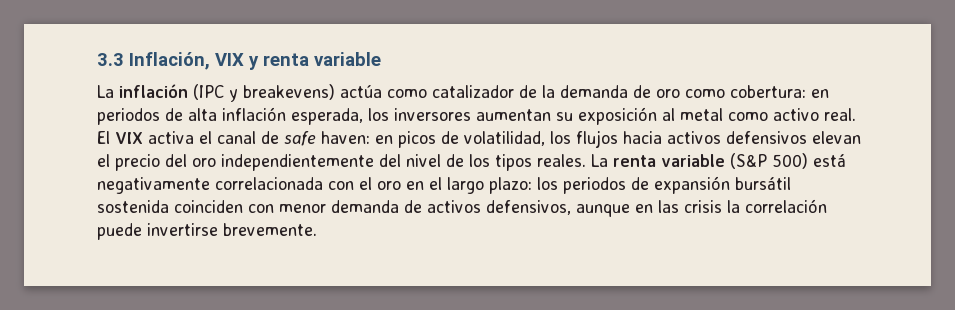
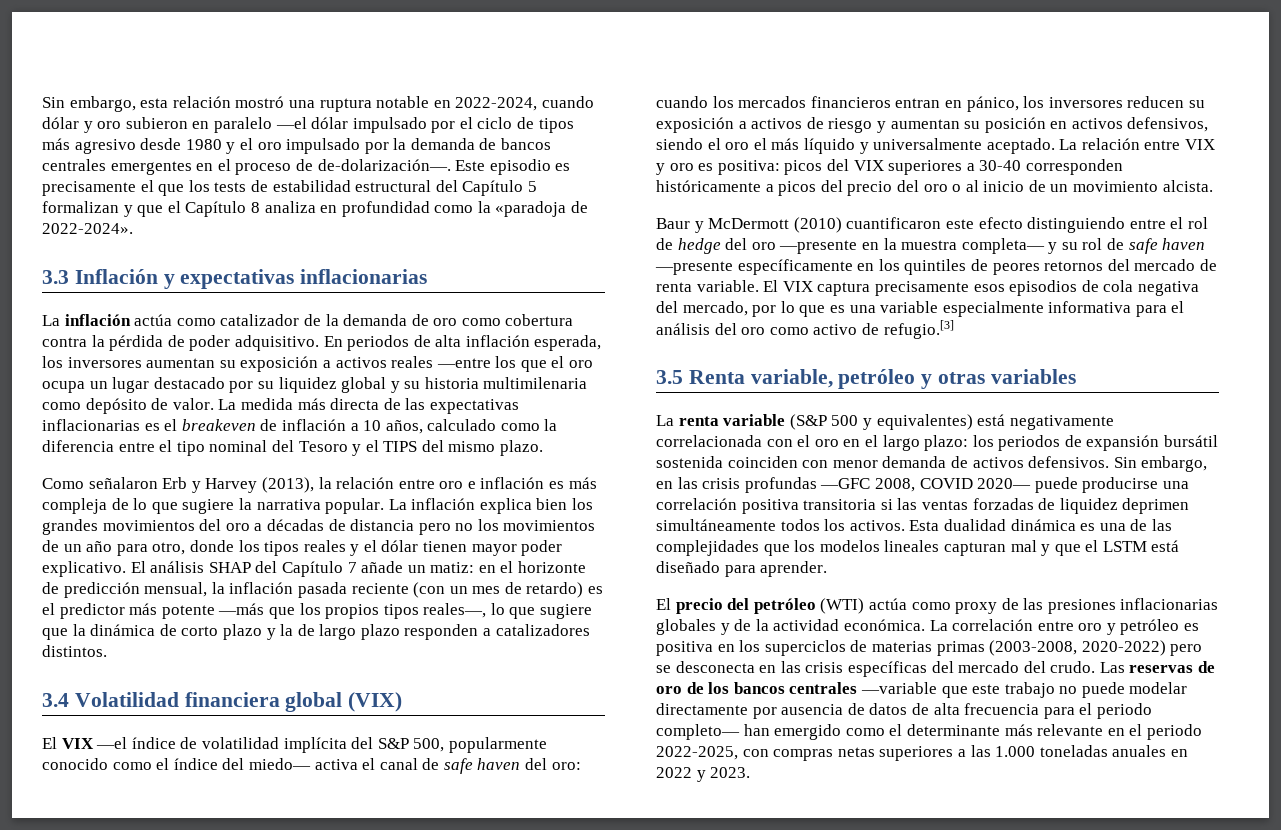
- 3.3 Inflación, VIX y renta variable
- La inflación (IPC y breakevens) actúa como catalizador de la demanda de oro como cobertura: en periodos de alta inflación esperada, los inversores aumentan su exposición al metal como activo real. El VIX activa el canal de safe haven: en picos de volatilidad, los flujos hacia activos defensivos elevan el precio del oro independientemente del nivel de los tipos reales. La renta variable (S&P 500) está negativamente correlacionada con el oro en el largo plazo: los periodos de expansión bursátil sostenida coinciden con menor demanda de activos defensivos, aunque en las crisis la correlación puede invertirse brevemente.
+ Sin embargo, esta relación mostró una ruptura notable en 2022-2024, cuando dólar y oro subieron en paralelo —el dólar impulsado por el ciclo de tipos más agresivo desde 1980 y el oro impulsado por la demanda de bancos centrales emergentes en el proceso de de-dolarización—. Este episodio es precisamente el que los tests de estabilidad estructural del Capítulo 5 formalizan y que el Capítulo 8 analiza en profundidad como la «paradoja de 2022-2024».
+ 3.3 Inflación y expectativas inflacionarias
+ La inflación actúa como catalizador de la demanda de oro como cobertura contra la pérdida de poder adquisitivo. En periodos de alta inflación esperada, los inversores aumentan su exposición a activos reales —entre los que el oro ocupa un lugar destacado por su liquidez global y su historia multimilenaria como depósito de valor. La medida más directa de las expectativas inflacionarias es el breakeven de inflación a 10 años, calculado como la diferencia entre el tipo nominal del Tesoro y el TIPS del mismo plazo.
+ Como señalaron Erb y Harvey (2013), la relación entre oro e inflación es más compleja de lo que sugiere la narrativa popular. La inflación explica bien los grandes movimientos del oro a décadas de distancia pero no los movimientos de un año para otro, donde los tipos reales y el dólar tienen mayor poder explicativo. El análisis SHAP del Capítulo 7 añade un matiz: en el horizonte de predicción mensual, la inflación pasada reciente (con un mes de retardo) es el predictor más potente —más que los propios tipos reales—, lo que sugiere que la dinámica de corto plazo y la de largo plazo responden a catalizadores distintos.
+ 3.4 Volatilidad financiera global (VIX)
+ El VIX —el índice de volatilidad implícita del S&P 500, popularmente conocido como el índice del miedo— activa el canal de safe haven del oro: cuando los mercados financieros entran en pánico, los inversores reducen su exposición a activos de riesgo y aumentan su posición en activos defensivos, siendo el oro el más líquido y universalmente aceptado. La relación entre VIX y oro es positiva: picos del VIX superiores a 30-40 corresponden históricamente a picos del precio del oro o al inicio de un movimiento alcista.
+ Baur y McDermott (2010) cuantificaron este efecto distinguiendo entre el rol de hedge del oro —presente en la muestra completa— y su rol de safe haven —presente específicamente en los quintiles de peores retornos del mercado de renta variable. El VIX captura precisamente esos episodios de cola negativa del mercado, por lo que es una variable especialmente informativa para el análisis del oro como activo de refugio.[3]
+ 3.5 Renta variable, petróleo y otras variables
+ La renta variable (S&P 500 y equivalentes) está negativamente correlacionada con el oro en el largo plazo: los periodos de expansión bursátil sostenida coinciden con menor demanda de activos defensivos. Sin embargo, en las crisis profundas —GFC 2008, COVID 2020— puede producirse una correlación positiva transitoria si las ventas forzadas de liquidez deprimen simultáneamente todos los activos. Esta dualidad dinámica es una de las complejidades que los modelos lineales capturan mal y que el LSTM está diseñado para aprender.
+ El precio del petróleo (WTI) actúa como proxy de las presiones inflacionarias globales y de la actividad económica. La correlación entre oro y petróleo es positiva en los superciclos de materias primas (2003-2008, 2020-2022) pero se desconecta en las crisis específicas del mercado del crudo. Las reservas de oro de los bancos centrales —variable que este trabajo no puede modelar directamente por ausencia de datos de alta frecuencia para el periodo completo— han emergido como el determinante más relevante en el periodo 2022-2025, con compras netas superiores a las 1.000 toneladas anuales en 2022 y 2023.

